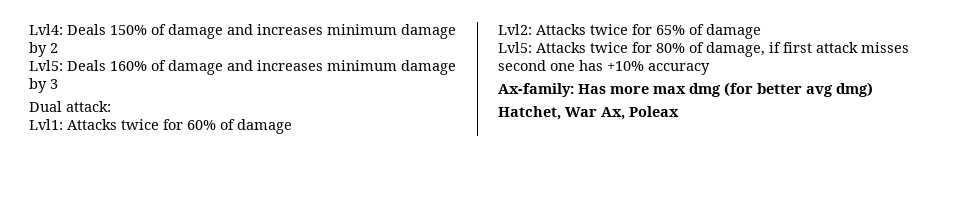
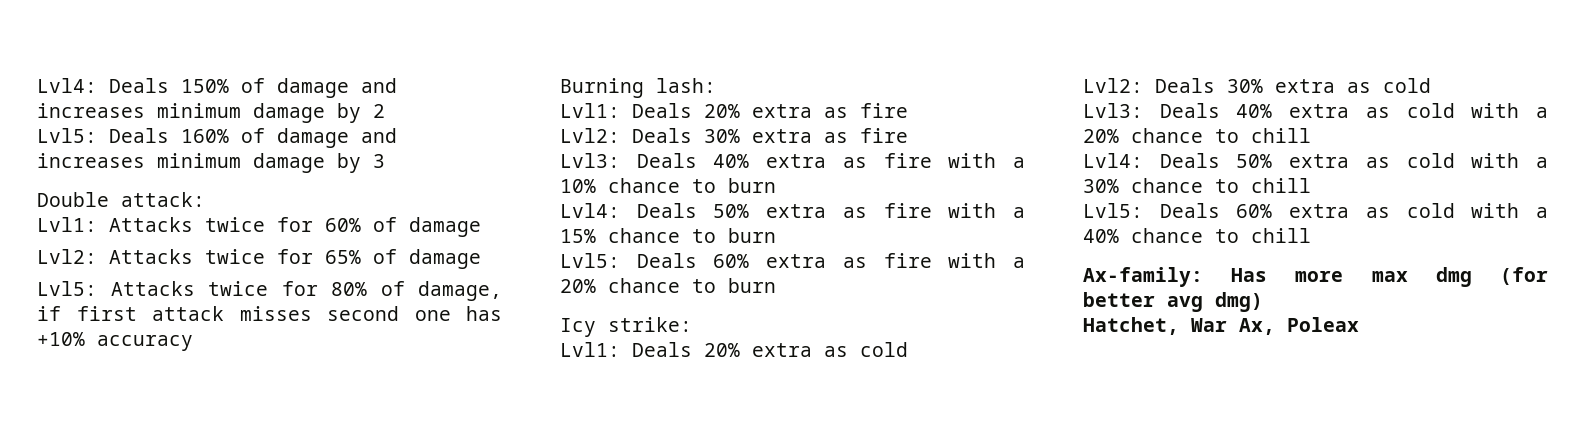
- Dual attack:
+ Double attack:
+ Burning lash:
+ Lvl1: Deals 20% extra as fire
+ Lvl2: Deals 30% extra as fire
+ Lvl3: Deals 40% extra as fire with a 10% chance to burn
+ Lvl4: Deals 50% extra as fire with a 15% chance to burn
+ Lvl5: Deals 60% extra as fire with a 20% chance to burn
+ Icy strike:
+ Lvl1: Deals 20% extra as cold
+ Lvl2: Deals 30% extra as cold
+ Lvl3: Deals 40% extra as cold with a 20% chance to chill
+ Lvl4: Deals 50% extra as cold with a 30% chance to chill
+ Lvl5: Deals 60% extra as cold with a 40% chance to chill

